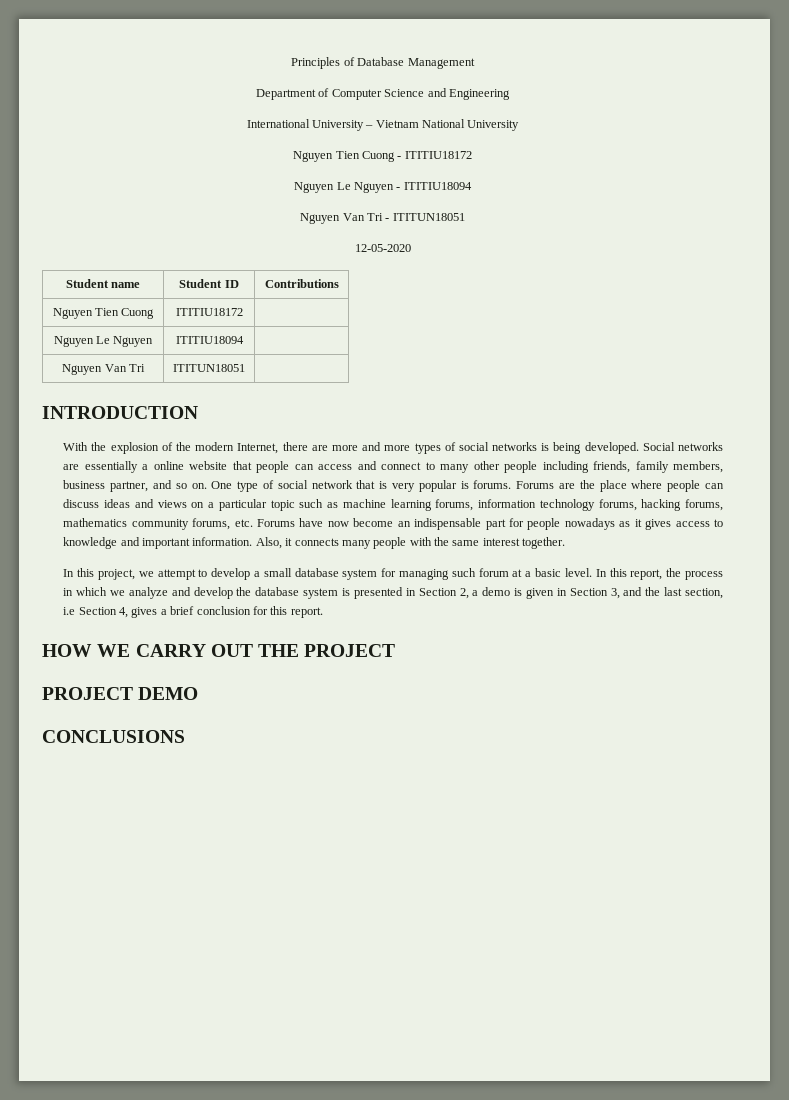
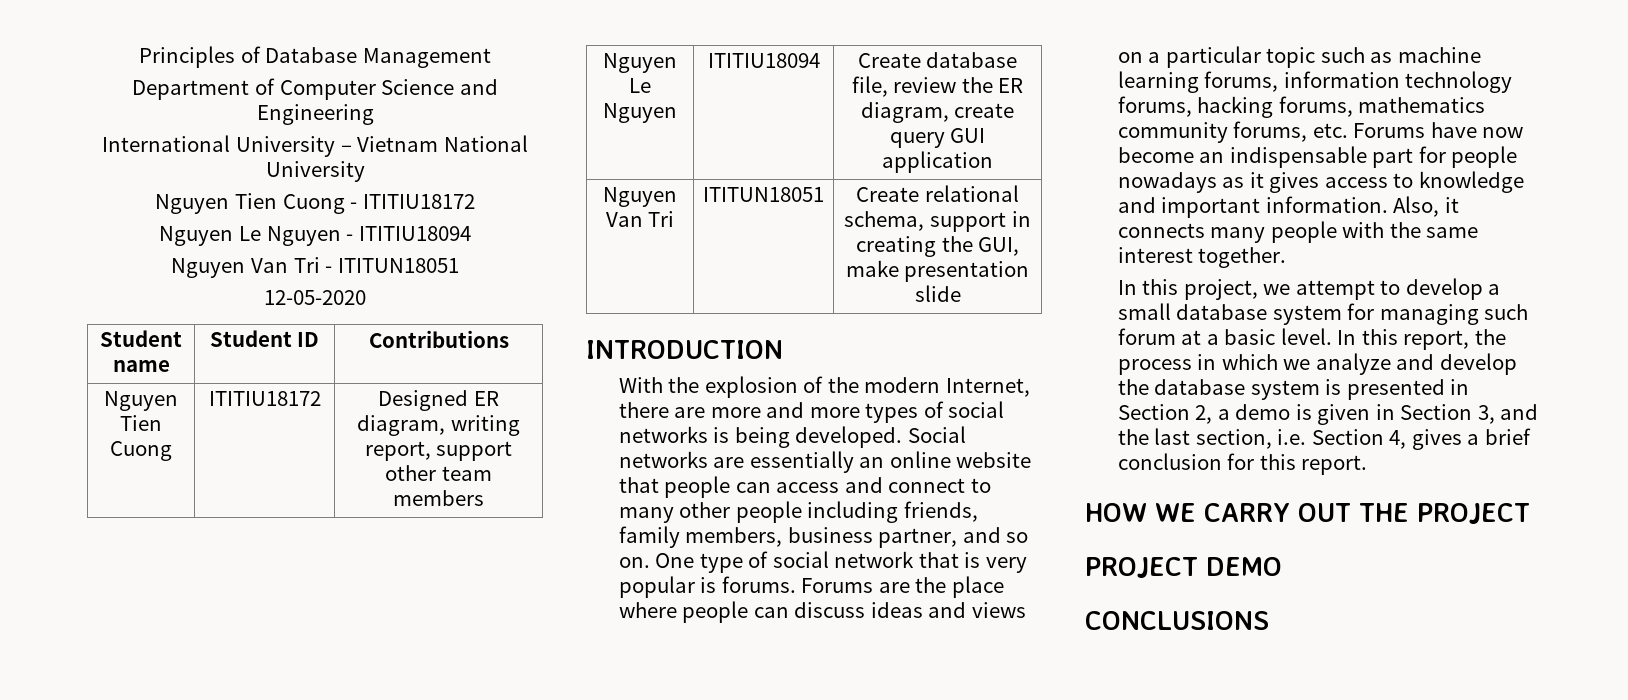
- Nguyen Tien Cuong | ITITIU18172 |
- Nguyen Le Nguyen | ITITIU18094 |
- Nguyen Van Tri | ITITUN18051 |
+ Nguyen Tien Cuong | ITITIU18172 | Designed ER diagram, writing report, support other team members
+ Nguyen Le Nguyen | ITITIU18094 | Create database file, review the ER diagram, create query GUI application
+ Nguyen Van Tri | ITITUN18051 | Create relational schema, support in creating the GUI, make presentation slide
- Social networks are essentially a online website that people can access and connect to many other people including friends, family members, business partner, and so on.
+ Social networks are essentially an online website that people can access and connect to many other people including friends, family members, business partner, and so on.
- In this report, the process in which we analyze and develop the database system is presented in Section 2, a demo is given in Section 3, and the last section, i.e Section 4, gives a brief conclusion for this report.
+ In this report, the process in which we analyze and develop the database system is presented in Section 2, a demo is given in Section 3, and the last section, i.e. Section 4, gives a brief conclusion for this report.

